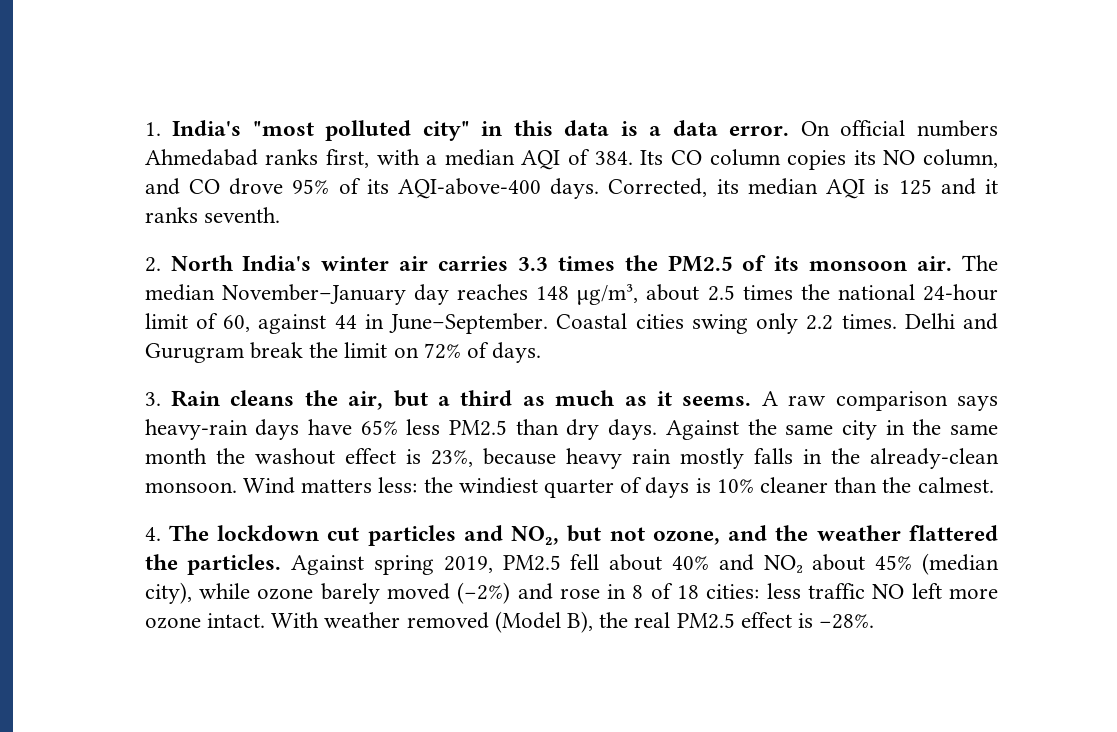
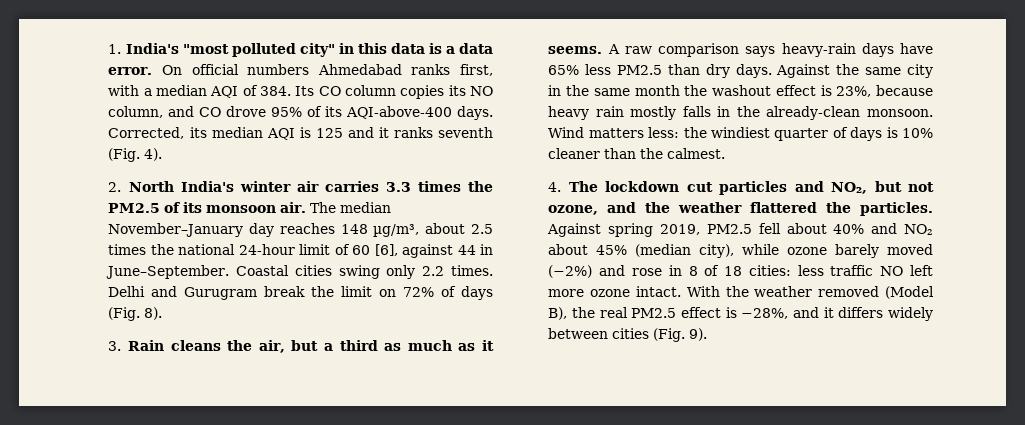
- Corrected, its median AQI is 125 and it ranks seventh.
+ Corrected, its median AQI is 125 and it ranks seventh (Fig. 4).
- The median November–January day reaches 148 µg/m³, about 2.5 times the national 24-hour limit of 60, against 44 in June–September.
+ The median November–January day reaches 148 µg/m³, about 2.5 times the national 24-hour limit of 60 [6], against 44 in June–September.
- Delhi and Gurugram break the limit on 72% of days.
+ Delhi and Gurugram break the limit on 72% of days (Fig. 8).
- With weather removed (Model B), the real PM2.5 effect is −28%.
+ With the weather removed (Model B), the real PM2.5 effect is −28%, and it differs widely between cities (Fig. 9).

